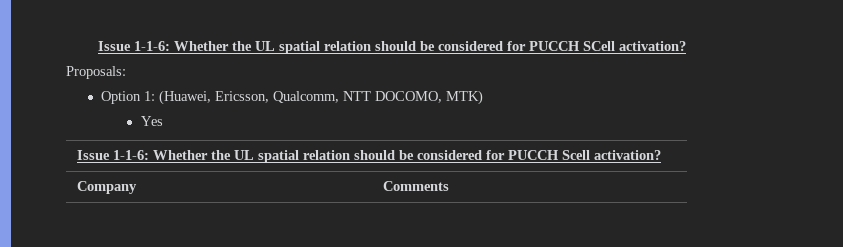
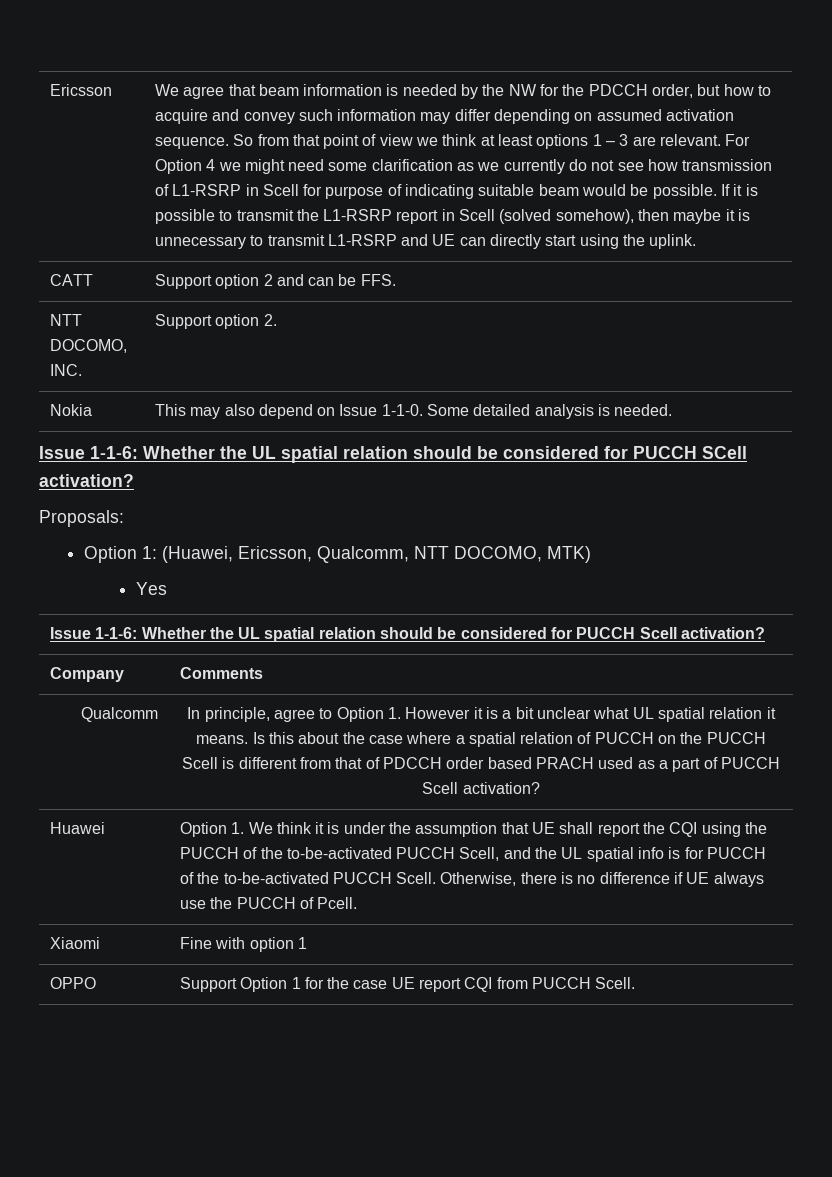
+ Ericsson | We agree that beam information is needed by the NW for the PDCCH order, but how to acquire and convey such information may differ depending on assumed activation sequence. So from that point of view we think at least options 1 – 3 are relevant. For Option 4 we might need some clarification as we currently do not see how transmission of L1-RSRP in Scell for purpose of indicating suitable beam would be possible. If it is possible to transmit the L1-RSRP report in Scell (solved somehow), then maybe it is unnecessary to transmit L1-RSRP and UE can directly start using the uplink.
+ CATT | Support option 2 and can be FFS.
+ NTT DOCOMO, INC. | Support option 2.
+ Nokia | This may also depend on Issue 1-1-0. Some detailed analysis is needed.
+ Qualcomm | In principle, agree to Option 1. However it is a bit unclear what UL spatial relation it means. Is this about the case where a spatial relation of PUCCH on the PUCCH Scell is different from that of PDCCH order based PRACH used as a part of PUCCH Scell activation?
+ Huawei | Option 1. We think it is under the assumption that UE shall report the CQI using the PUCCH of the to-be-activated PUCCH Scell, and the UL spatial info is for PUCCH of the to-be-activated PUCCH Scell. Otherwise, there is no difference if UE always use the PUCCH of Pcell.
+ Xiaomi | Fine with option 1
+ OPPO | Support Option 1 for the case UE report CQI from PUCCH Scell.

